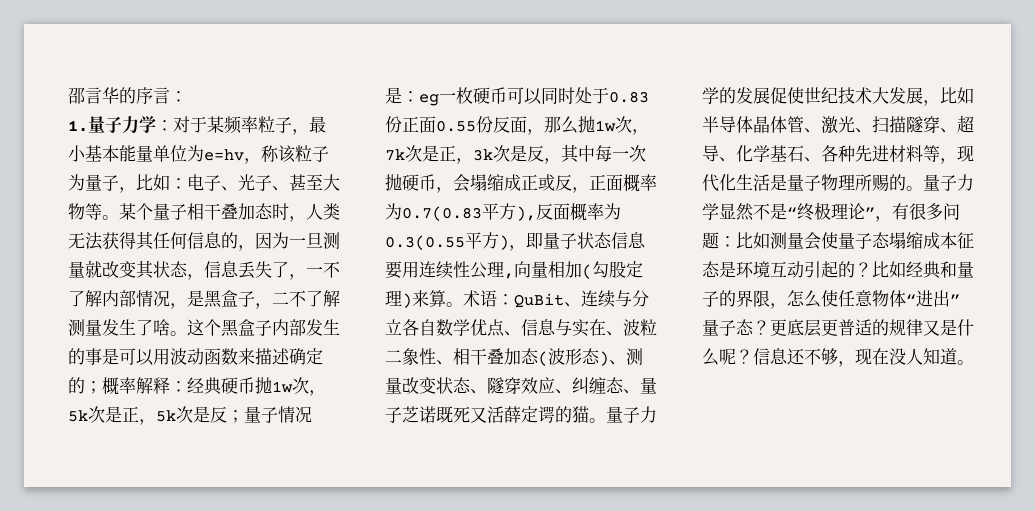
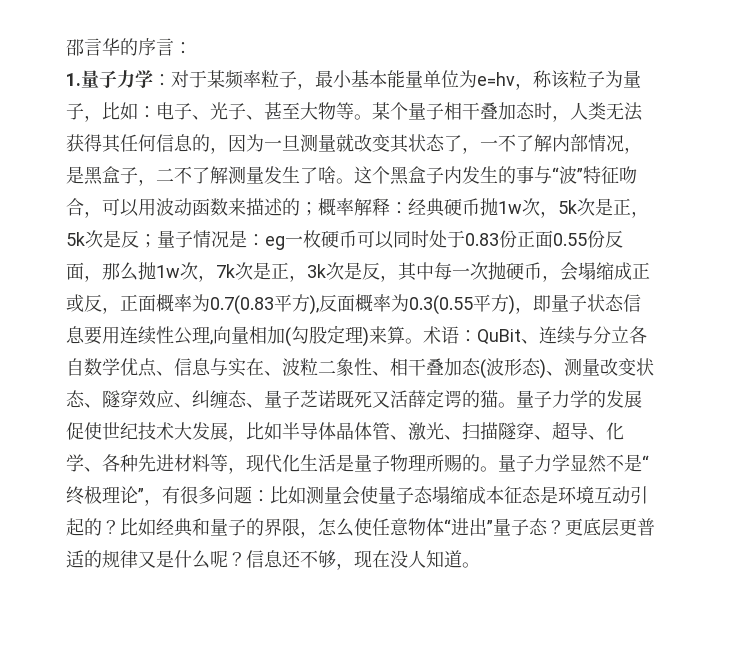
- 某个量子相干叠加态时，人类无法获得其任何信息的，因为一旦测量就改变其状态，信息丢失了，一不了解内部情况，是黑盒子，二不了解测量发生了啥。
+ 某个量子相干叠加态时，人类无法获得其任何信息的，因为一旦测量就改变其状态了，一不了解内部情况，是黑盒子，二不了解测量发生了啥。
- 这个黑盒子内部发生的事是可以用波动函数来描述确定的；
+ 这个黑盒子内发生的事与“波”特征吻合，可以用波动函数来描述的；
- 量子力学的发展促使世纪技术大发展，比如半导体晶体管、激光、扫描隧穿、超导、化学基石、各种先进材料等，现代化生活是量子物理所赐的。
+ 量子力学的发展促使世纪技术大发展，比如半导体晶体管、激光、扫描隧穿、超导、化学、各种先进材料等，现代化生活是量子物理所赐的。

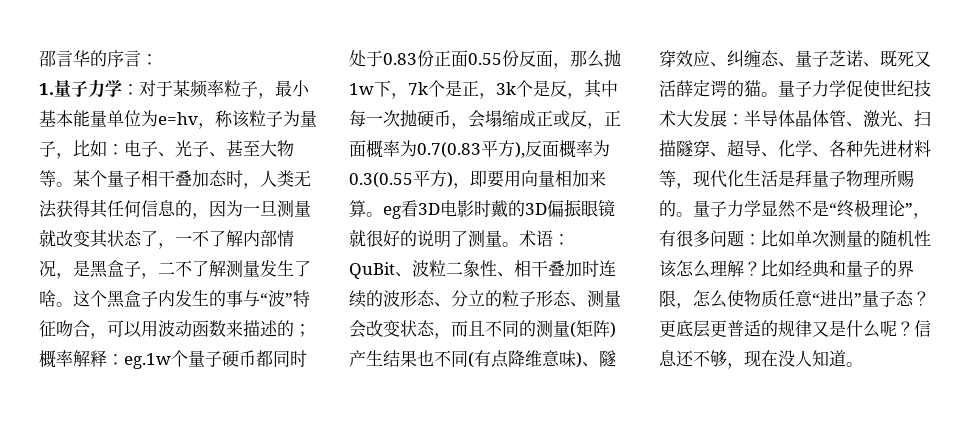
- 经典硬币抛1w次，5k次是正，5k次是反；量子情况是：eg一枚硬币可以同时处于0.83份正面0.55份反面，那么抛1w次，7k次是正，3k次是反，其中每一次抛硬币，会塌缩成正或反，正面概率为0.7(0.83平方),反面概率为0.3(0.55平方)，即量子状态信息要用连续性公理,向量相加(勾股定理)来算。术语：QuBit、连续与分立各自数学优点、信息与实在、波粒二象性、相干叠加态(波形态)、测量改变状态、隧穿效应、纠缠态、量子芝诺既死又活薛定谔的猫。
+ eg.1w个量子硬币都同时处于0.83份正面0.55份反面，那么抛1w下，7k个是正，3k个是反，其中每一次抛硬币，会塌缩成正或反，正面概率为0.7(0.83平方),反面概率为0.3(0.55平方)，即要用向量相加来算。eg看3D电影时戴的3D偏振眼镜就很好的说明了测量。术语：QuBit、波粒二象性、相干叠加时连续的波形态、分立的粒子形态、测量会改变状态，而且不同的测量(矩阵)产生结果也不同(有点降维意味)、隧穿效应、纠缠态、量子芝诺、既死又活薛定谔的猫。
- 量子力学的发展促使世纪技术大发展，比如半导体晶体管、激光、扫描隧穿、超导、化学、各种先进材料等，现代化生活是量子物理所赐的。
+ 量子力学促使世纪技术大发展：半导体晶体管、激光、扫描隧穿、超导、化学、各种先进材料等，现代化生活是拜量子物理所赐的。
- 量子力学显然不是“终极理论”，有很多问题：比如测量会使量子态塌缩成本征态是环境互动引起的？
+ 量子力学显然不是“终极理论”，有很多问题：比如单次测量的随机性该怎么理解？
- 比如经典和量子的界限，怎么使任意物体“进出”量子态？
+ 比如经典和量子的界限，怎么使物质任意“进出”量子态？

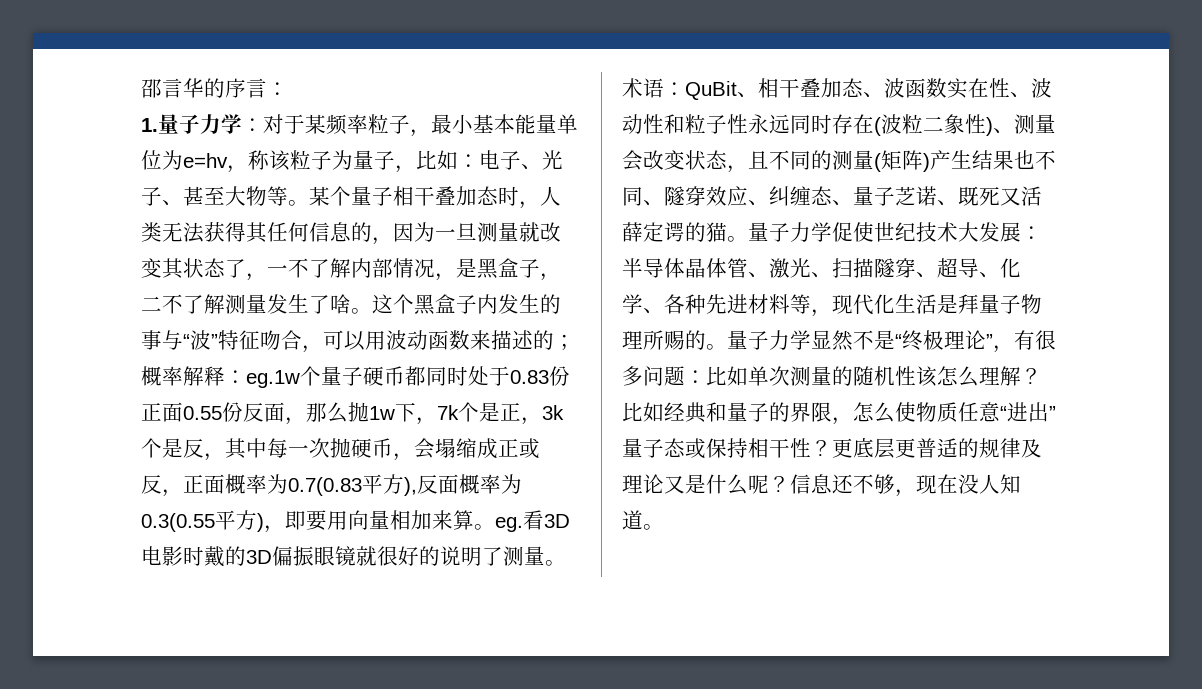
- eg.1w个量子硬币都同时处于0.83份正面0.55份反面，那么抛1w下，7k个是正，3k个是反，其中每一次抛硬币，会塌缩成正或反，正面概率为0.7(0.83平方),反面概率为0.3(0.55平方)，即要用向量相加来算。eg看3D电影时戴的3D偏振眼镜就很好的说明了测量。
+ eg.1w个量子硬币都同时处于0.83份正面0.55份反面，那么抛1w下，7k个是正，3k个是反，其中每一次抛硬币，会塌缩成正或反，正面概率为0.7(0.83平方),反面概率为0.3(0.55平方)，即要用向量相加来算。eg.看3D电影时戴的3D偏振眼镜就很好的说明了测量。
- 术语：QuBit、波粒二象性、相干叠加时连续的波形态、分立的粒子形态、测量会改变状态，而且不同的测量(矩阵)产生结果也不同(有点降维意味)、隧穿效应、纠缠态、量子芝诺、既死又活薛定谔的猫。
+ 术语：QuBit、相干叠加态、波函数实在性、波动性和粒子性永远同时存在(波粒二象性)、测量会改变状态，且不同的测量(矩阵)产生结果也不同、隧穿效应、纠缠态、量子芝诺、既死又活薛定谔的猫。
- 比如经典和量子的界限，怎么使物质任意“进出”量子态？
+ 比如经典和量子的界限，怎么使物质任意“进出”量子态或保持相干性？
- 更底层更普适的规律又是什么呢？
+ 更底层更普适的规律及理论又是什么呢？

